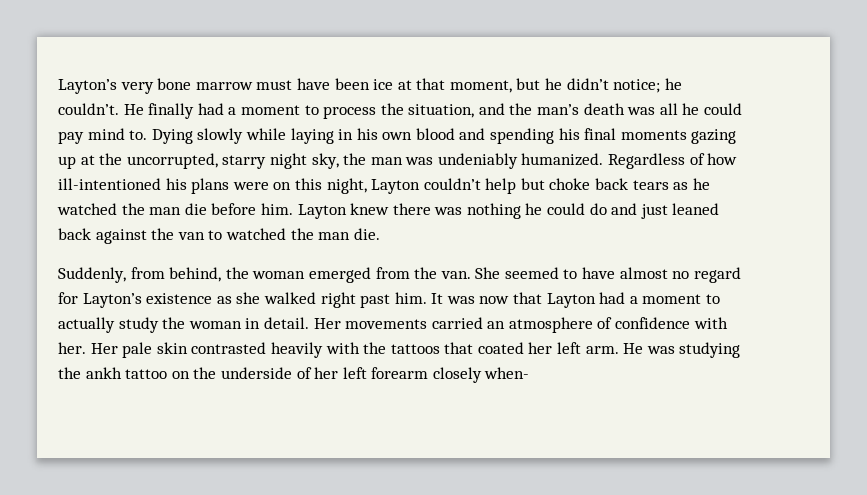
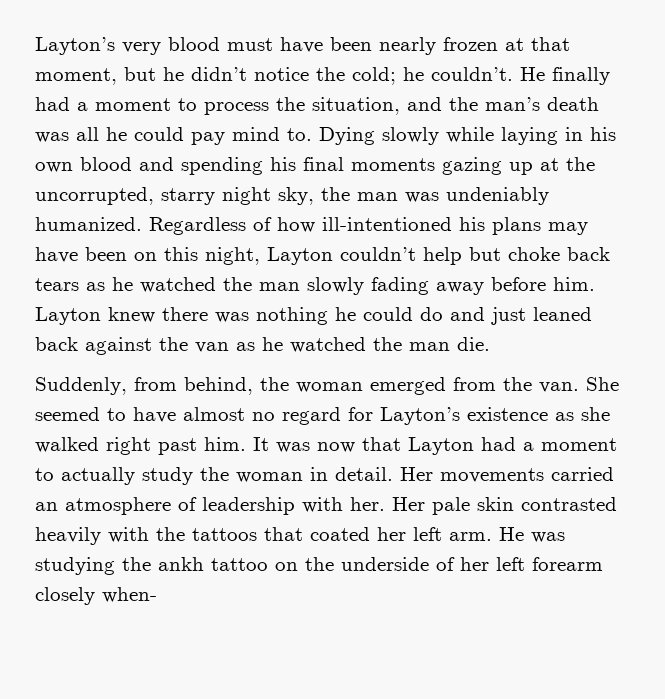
- Layton’s very bone marrow must have been ice at that moment, but he didn’t notice; he couldn’t.
+ Layton’s very blood must have been nearly frozen at that moment, but he didn’t notice the cold; he couldn’t.
- Regardless of how ill-intentioned his plans were on this night, Layton couldn’t help but choke back tears as he watched the man die before him.
+ Regardless of how ill-intentioned his plans may have been on this night, Layton couldn’t help but choke back tears as he watched the man slowly fading away before him.
- Layton knew there was nothing he could do and just leaned back against the van to watched the man die.
+ Layton knew there was nothing he could do and just leaned back against the van as he watched the man die.
- Her movements carried an atmosphere of confidence with her.
+ Her movements carried an atmosphere of leadership with her.

